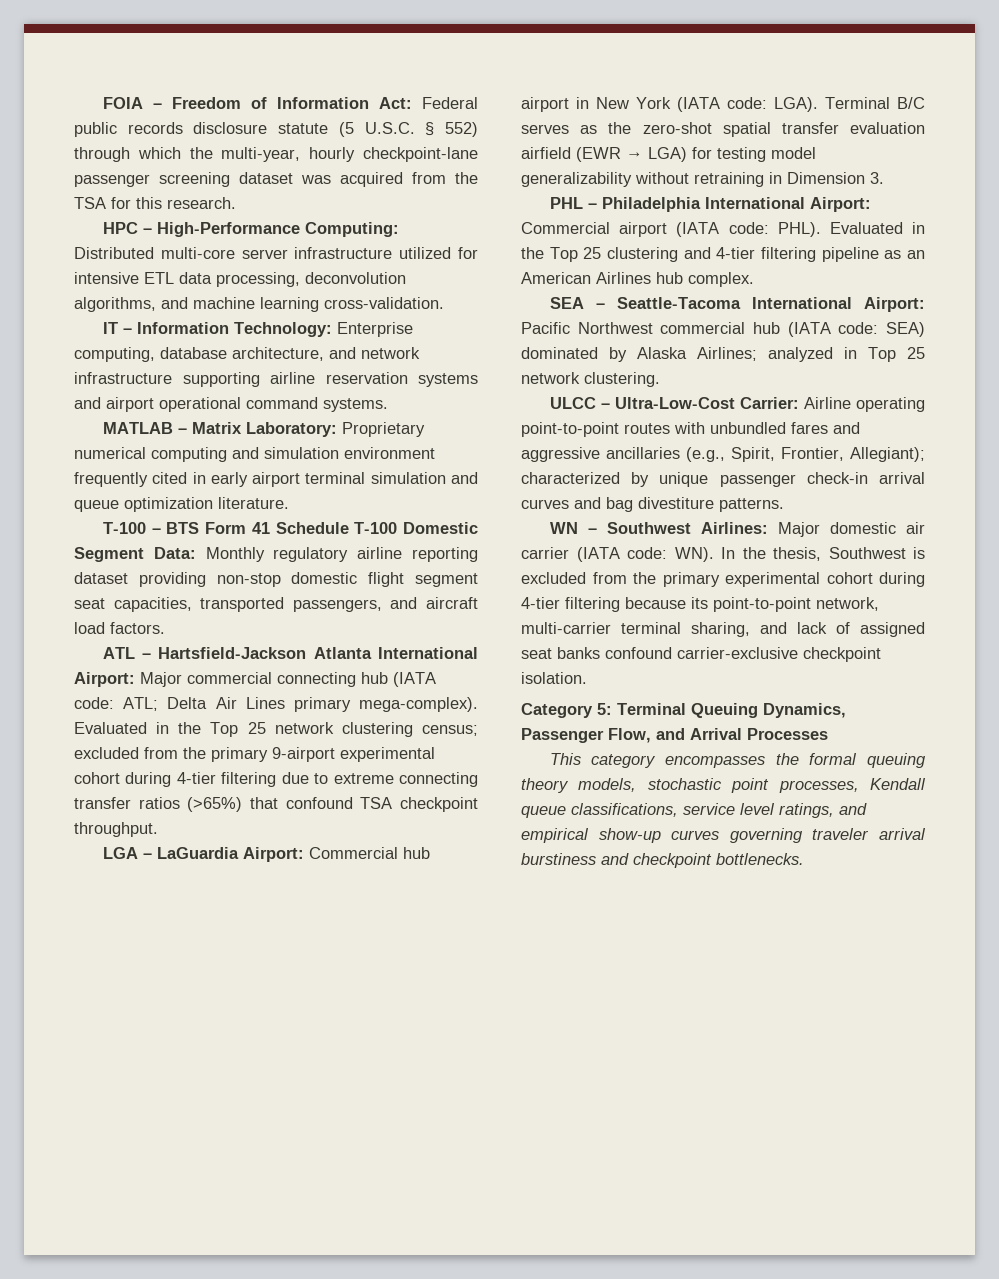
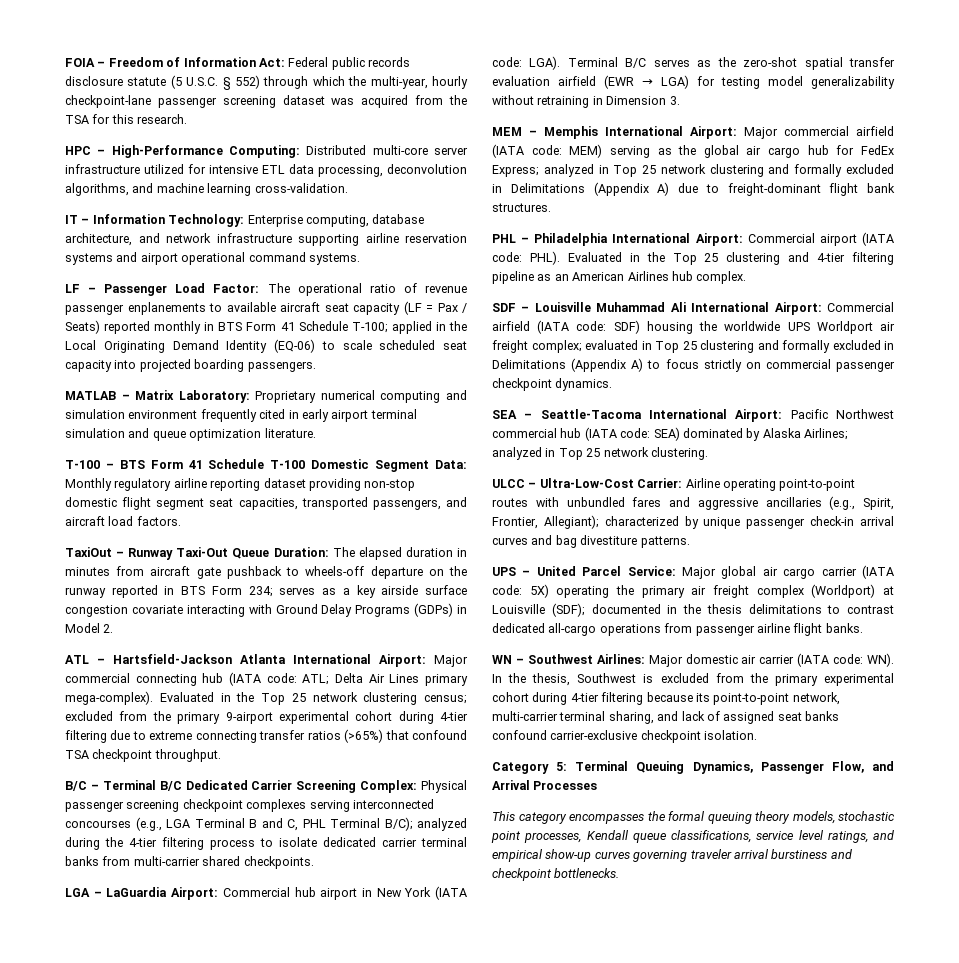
+ LF – Passenger Load Factor: The operational ratio of revenue passenger enplanements to available aircraft seat capacity (LF = Pax / Seats) reported monthly in BTS Form 41 Schedule T-100; applied in the Local Originating Demand Identity (EQ-06) to scale scheduled seat capacity into projected boarding passengers.
+ TaxiOut – Runway Taxi-Out Queue Duration: The elapsed duration in minutes from aircraft gate pushback to wheels-off departure on the runway reported in BTS Form 234; serves as a key airside surface congestion covariate interacting with Ground Delay Programs (GDPs) in Model 2.
+ B/C – Terminal B/C Dedicated Carrier Screening Complex: Physical passenger screening checkpoint complexes serving interconnected concourses (e.g., LGA Terminal B and C, PHL Terminal B/C); analyzed during the 4-tier filtering process to isolate dedicated carrier terminal banks from multi-carrier shared checkpoints.
+ MEM – Memphis International Airport: Major commercial airfield (IATA code: MEM) serving as the global air cargo hub for FedEx Express; analyzed in Top 25 network clustering and formally excluded in Delimitations (Appendix A) due to freight-dominant flight bank structures.
+ SDF – Louisville Muhammad Ali International Airport: Commercial airfield (IATA code: SDF) housing the worldwide UPS Worldport air freight complex; evaluated in Top 25 clustering and formally excluded in Delimitations (Appendix A) to focus strictly on commercial passenger checkpoint dynamics.
+ UPS – United Parcel Service: Major global air cargo carrier (IATA code: 5X) operating the primary air freight complex (Worldport) at Louisville (SDF); documented in the thesis delimitations to contrast dedicated all-cargo operations from passenger airline flight banks.

